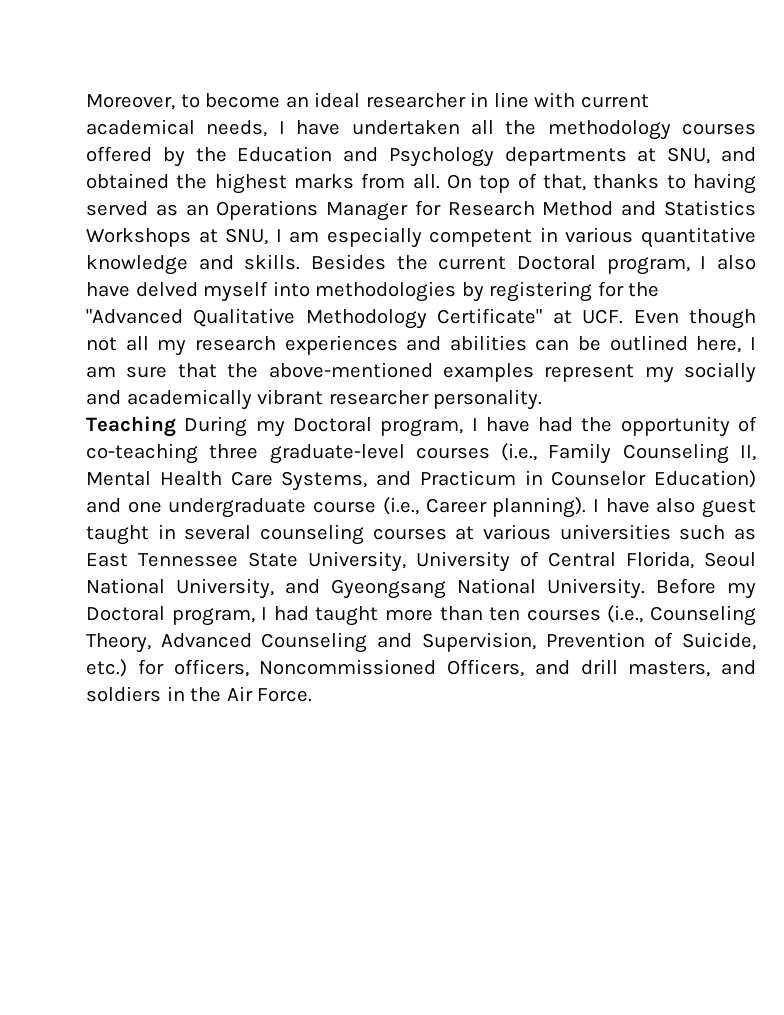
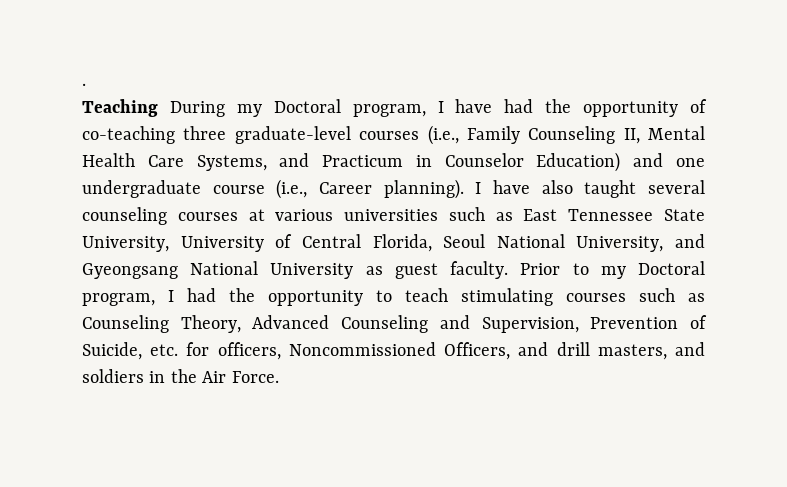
- Moreover, to become an ideal researcher in line with current academical needs, I have undertaken all the methodology courses offered by the Education and Psychology departments at SNU, and obtained the highest marks from all. On top of that, thanks to having served as an Operations Manager for Research Method and Statistics Workshops at SNU, I am especially competent in various quantitative knowledge and skills. Besides the current Doctoral program, I also have delved myself into methodologies by registering for the "Advanced Qualitative Methodology Certificate" at UCF. Even though not all my research experiences and abilities can be outlined here, I am sure that the above-mentioned examples represent my socially and academically vibrant researcher personality.
+ .
- I have also guest taught in several counseling courses at various universities such as East Tennessee State University, University of Central Florida, Seoul National University, and Gyeongsang National University. Before my Doctoral program, I had taught more than ten courses (i.e., Counseling Theory, Advanced Counseling and Supervision, Prevention of Suicide, etc.) for officers, Noncommissioned Officers, and drill masters, and soldiers in the Air Force.
+ I have also taught several counseling courses at various universities such as East Tennessee State University, University of Central Florida, Seoul National University, and Gyeongsang National University as guest faculty. Prior to my Doctoral program, I had the opportunity to teach stimulating courses such as Counseling Theory, Advanced Counseling and Supervision, Prevention of Suicide, etc. for officers, Noncommissioned Officers, and drill masters, and soldiers in the Air Force.

